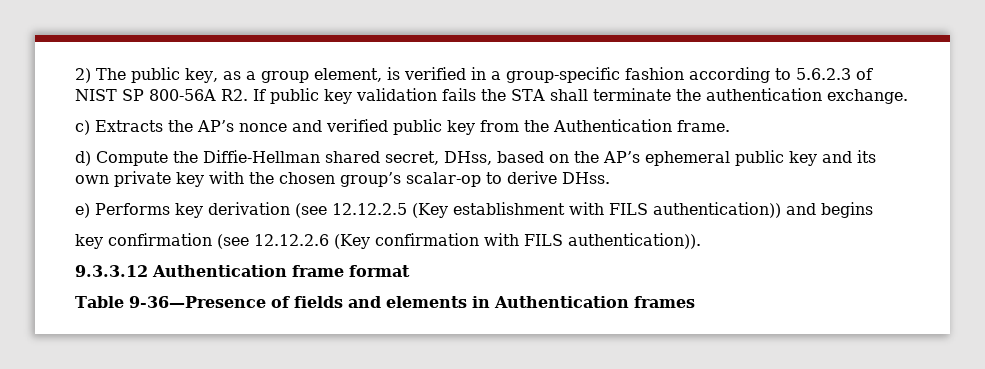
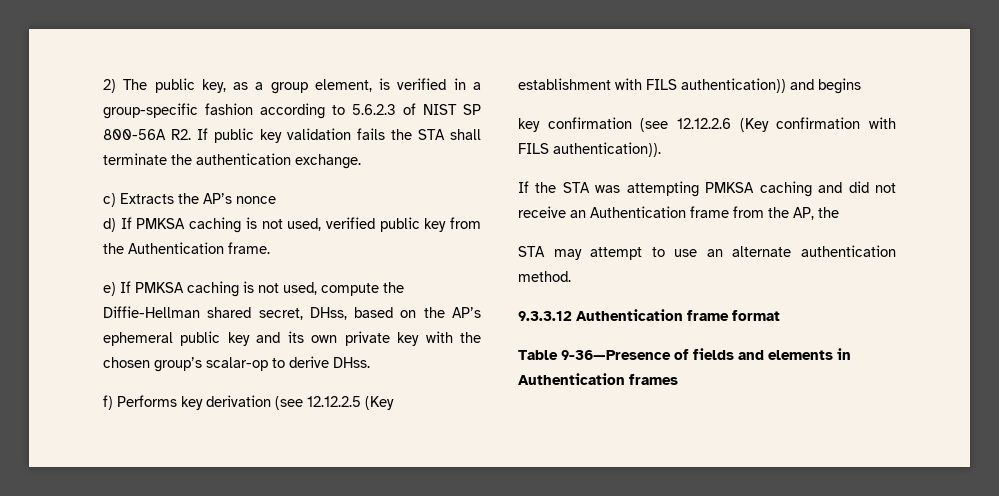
- c) Extracts the AP’s nonce and verified public key from the Authentication frame.
+ c) Extracts the AP’s nonce
+ d) If PMKSA caching is not used, verified public key from the Authentication frame.
- d) Compute the Diffie-Hellman shared secret, DHss, based on the AP’s ephemeral public key and its own private key with the chosen group’s scalar-op to derive DHss.
+ e) If PMKSA caching is not used, compute the Diffie-Hellman shared secret, DHss, based on the AP’s ephemeral public key and its own private key with the chosen group’s scalar-op to derive DHss.
- e) Performs key derivation (see 12.12.2.5 (Key establishment with FILS authentication)) and begins
+ f) Performs key derivation (see 12.12.2.5 (Key establishment with FILS authentication)) and begins
+ If the STA was attempting PMKSA caching and did not receive an Authentication frame from the AP, the
+ STA may attempt to use an alternate authentication method.

